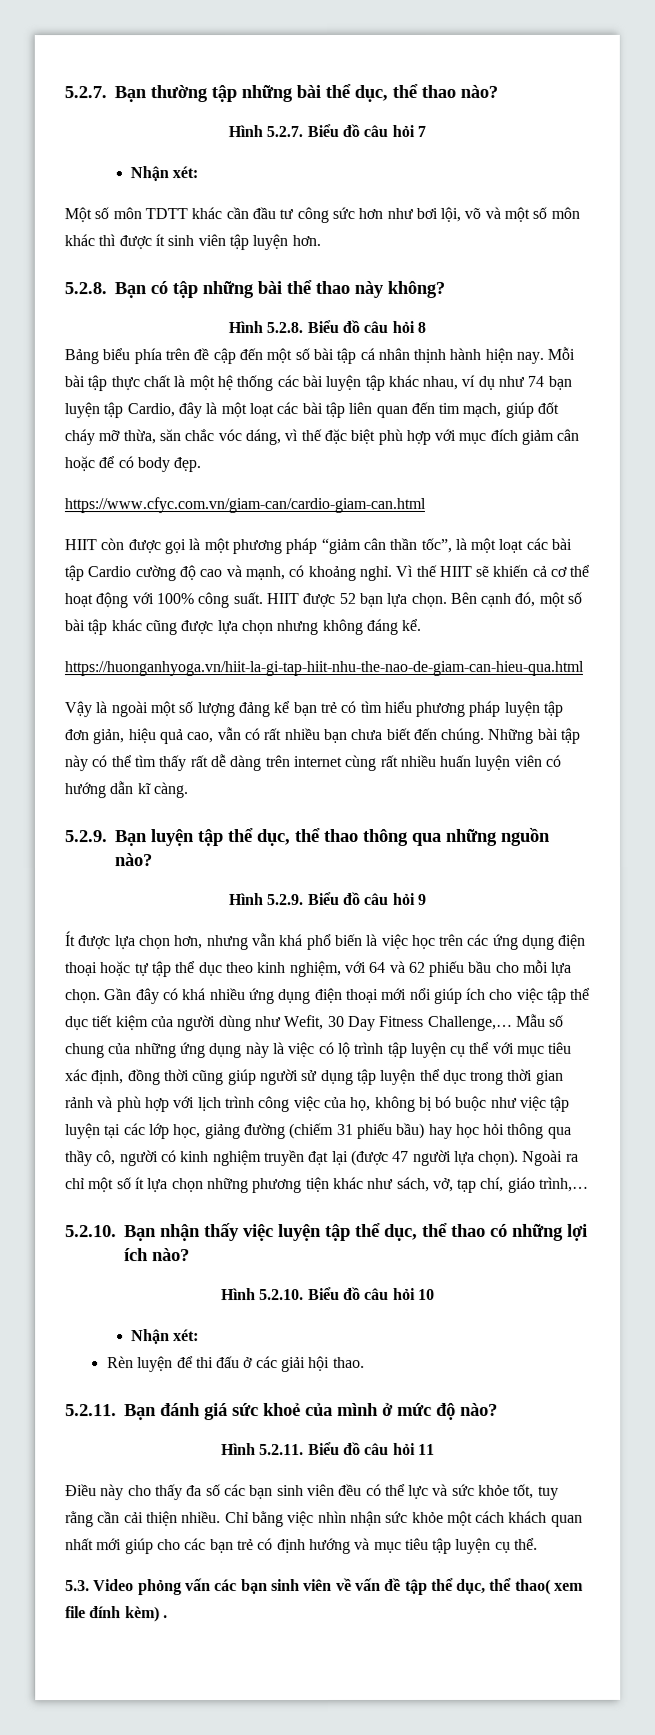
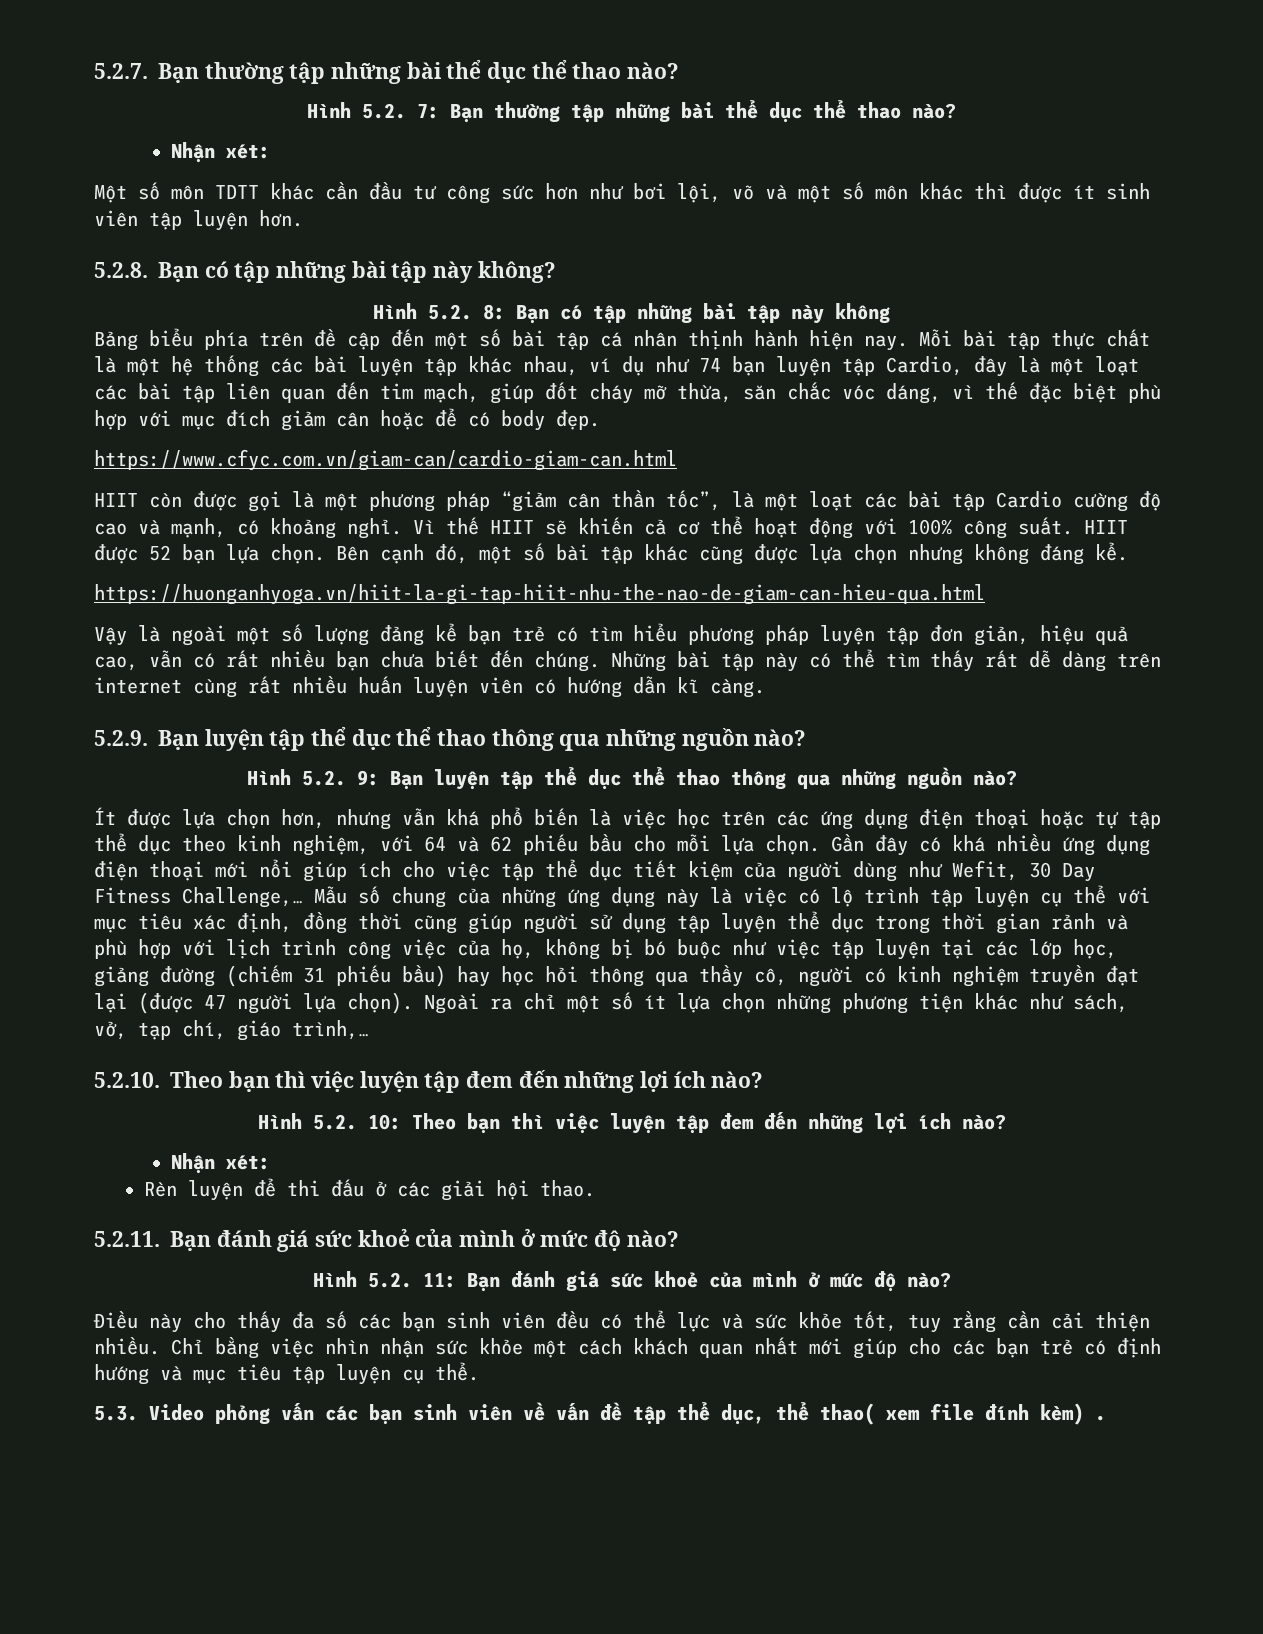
- 5.2.7. Bạn thường tập những bài thể dục, thể thao nào?
+ 5.2.7. Bạn thường tập những bài thể dục thể thao nào?
- Hình 5.2.7. Biểu đồ câu hỏi 7
+ Hình 5.2. 7: Bạn thường tập những bài thể dục thể thao nào?
- 5.2.8. Bạn có tập những bài thể thao này không?
+ 5.2.8. Bạn có tập những bài tập này không?
- Hình 5.2.8. Biểu đồ câu hỏi 8
+ Hình 5.2. 8: Bạn có tập những bài tập này không
- 5.2.9. Bạn luyện tập thể dục, thể thao thông qua những nguồn nào?
+ 5.2.9. Bạn luyện tập thể dục thể thao thông qua những nguồn nào?
- Hình 5.2.9. Biểu đồ câu hỏi 9
+ Hình 5.2. 9: Bạn luyện tập thể dục thể thao thông qua những nguồn nào?
- 5.2.10. Bạn nhận thấy việc luyện tập thể dục, thể thao có những lợi ích nào?
+ 5.2.10. Theo bạn thì việc luyện tập đem đến những lợi ích nào?
- Hình 5.2.10. Biểu đồ câu hỏi 10
+ Hình 5.2. 10: Theo bạn thì việc luyện tập đem đến những lợi ích nào?
- Hình 5.2.11. Biểu đồ câu hỏi 11
+ Hình 5.2. 11: Bạn đánh giá sức khoẻ của mình ở mức độ nào?

